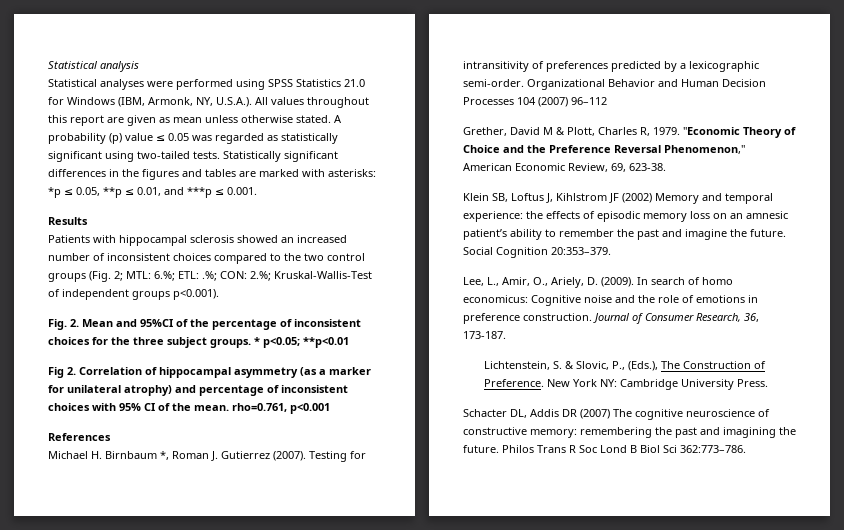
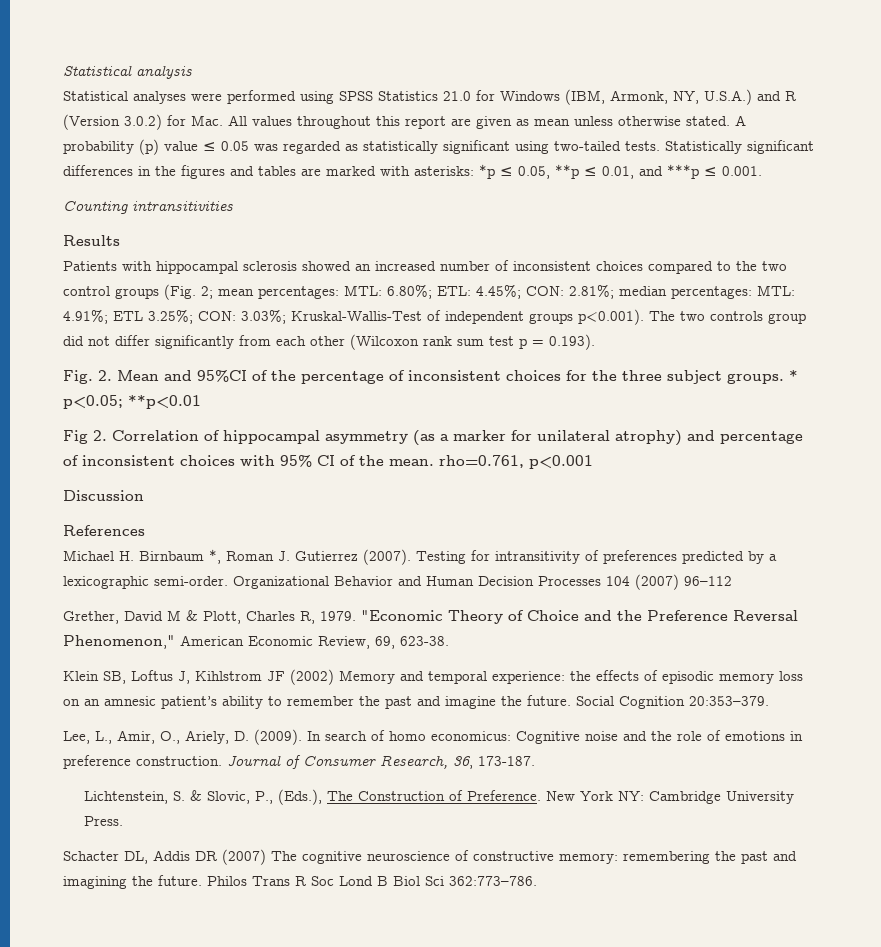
- Statistical analyses were performed using SPSS Statistics 21.0 for Windows (IBM, Armonk, NY, U.S.A.). All values throughout this report are given as mean unless otherwise stated.
+ Statistical analyses were performed using SPSS Statistics 21.0 for Windows (IBM, Armonk, NY, U.S.A.) and R (Version 3.0.2) for Mac. All values throughout this report are given as mean unless otherwise stated.
+ Counting intransitivities
- Patients with hippocampal sclerosis showed an increased number of inconsistent choices compared to the two control groups (Fig. 2; MTL: 6.%; ETL: .%; CON: 2.%; Kruskal-Wallis-Test of independent groups p<0.001).
+ Patients with hippocampal sclerosis showed an increased number of inconsistent choices compared to the two control groups (Fig. 2; mean percentages: MTL: 6.80%; ETL: 4.45%; CON: 2.81%; median percentages: MTL: 4.91%; ETL 3.25%; CON: 3.03%; Kruskal-Wallis-Test of independent groups p<0.001). The two controls group did not differ significantly from each other (Wilcoxon rank sum test p = 0.193).
+ Discussion

